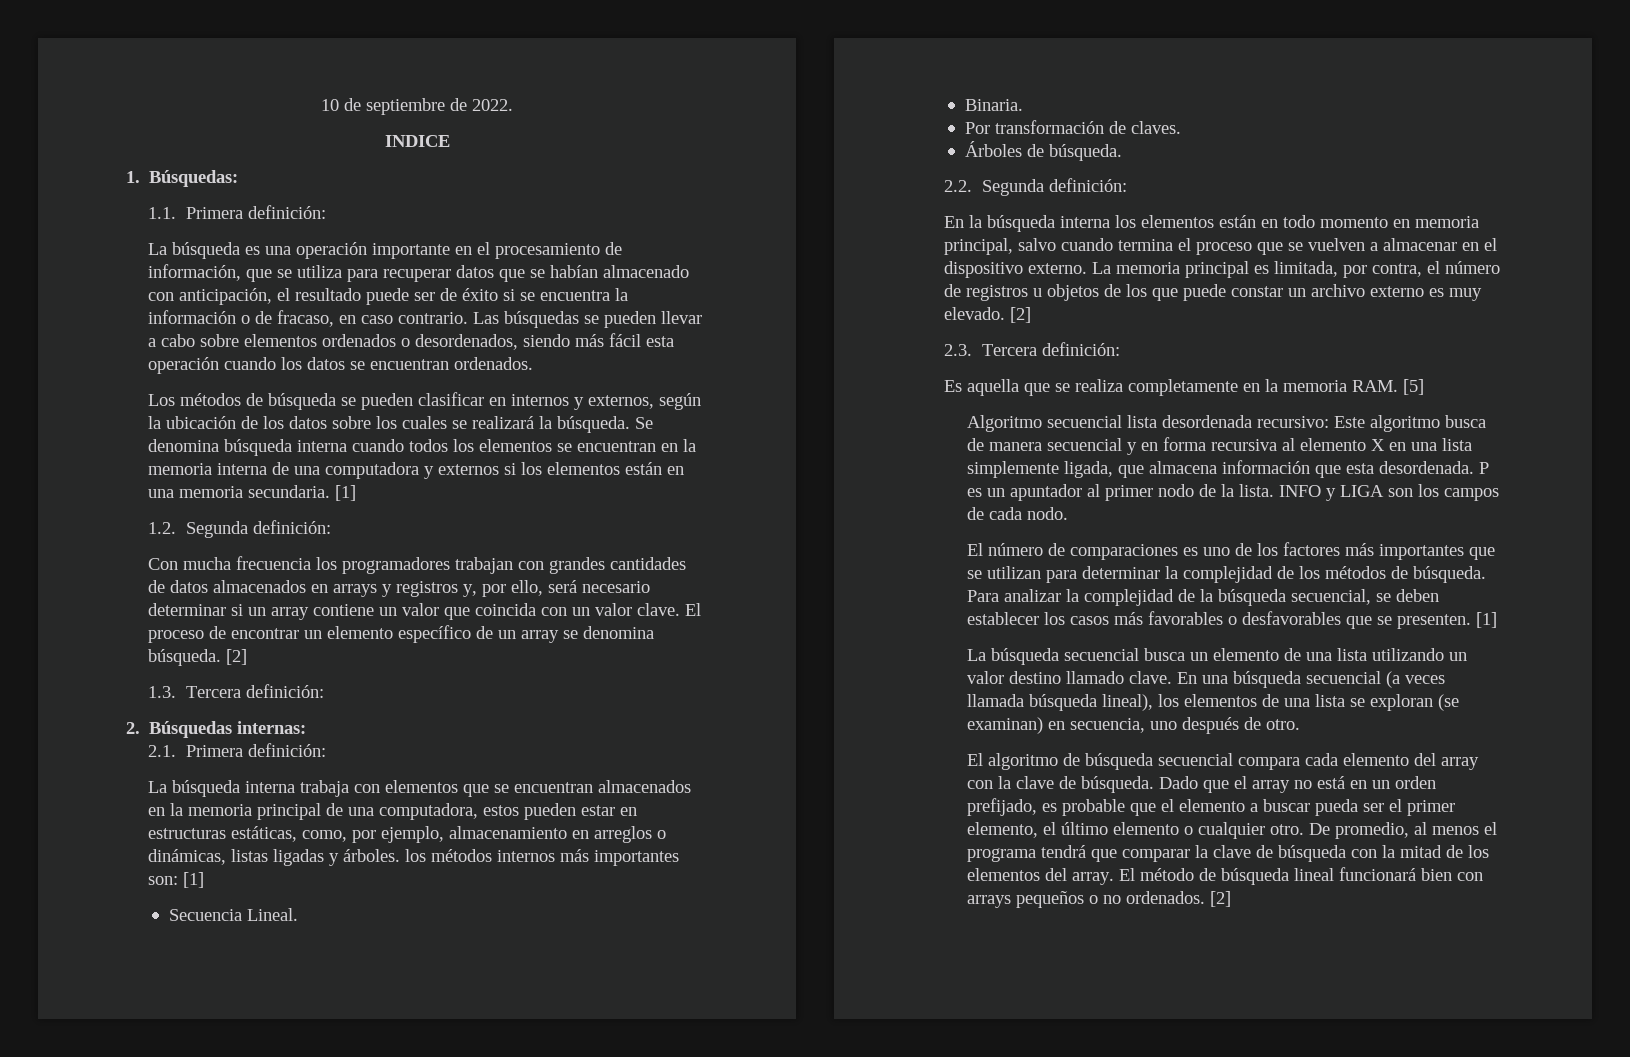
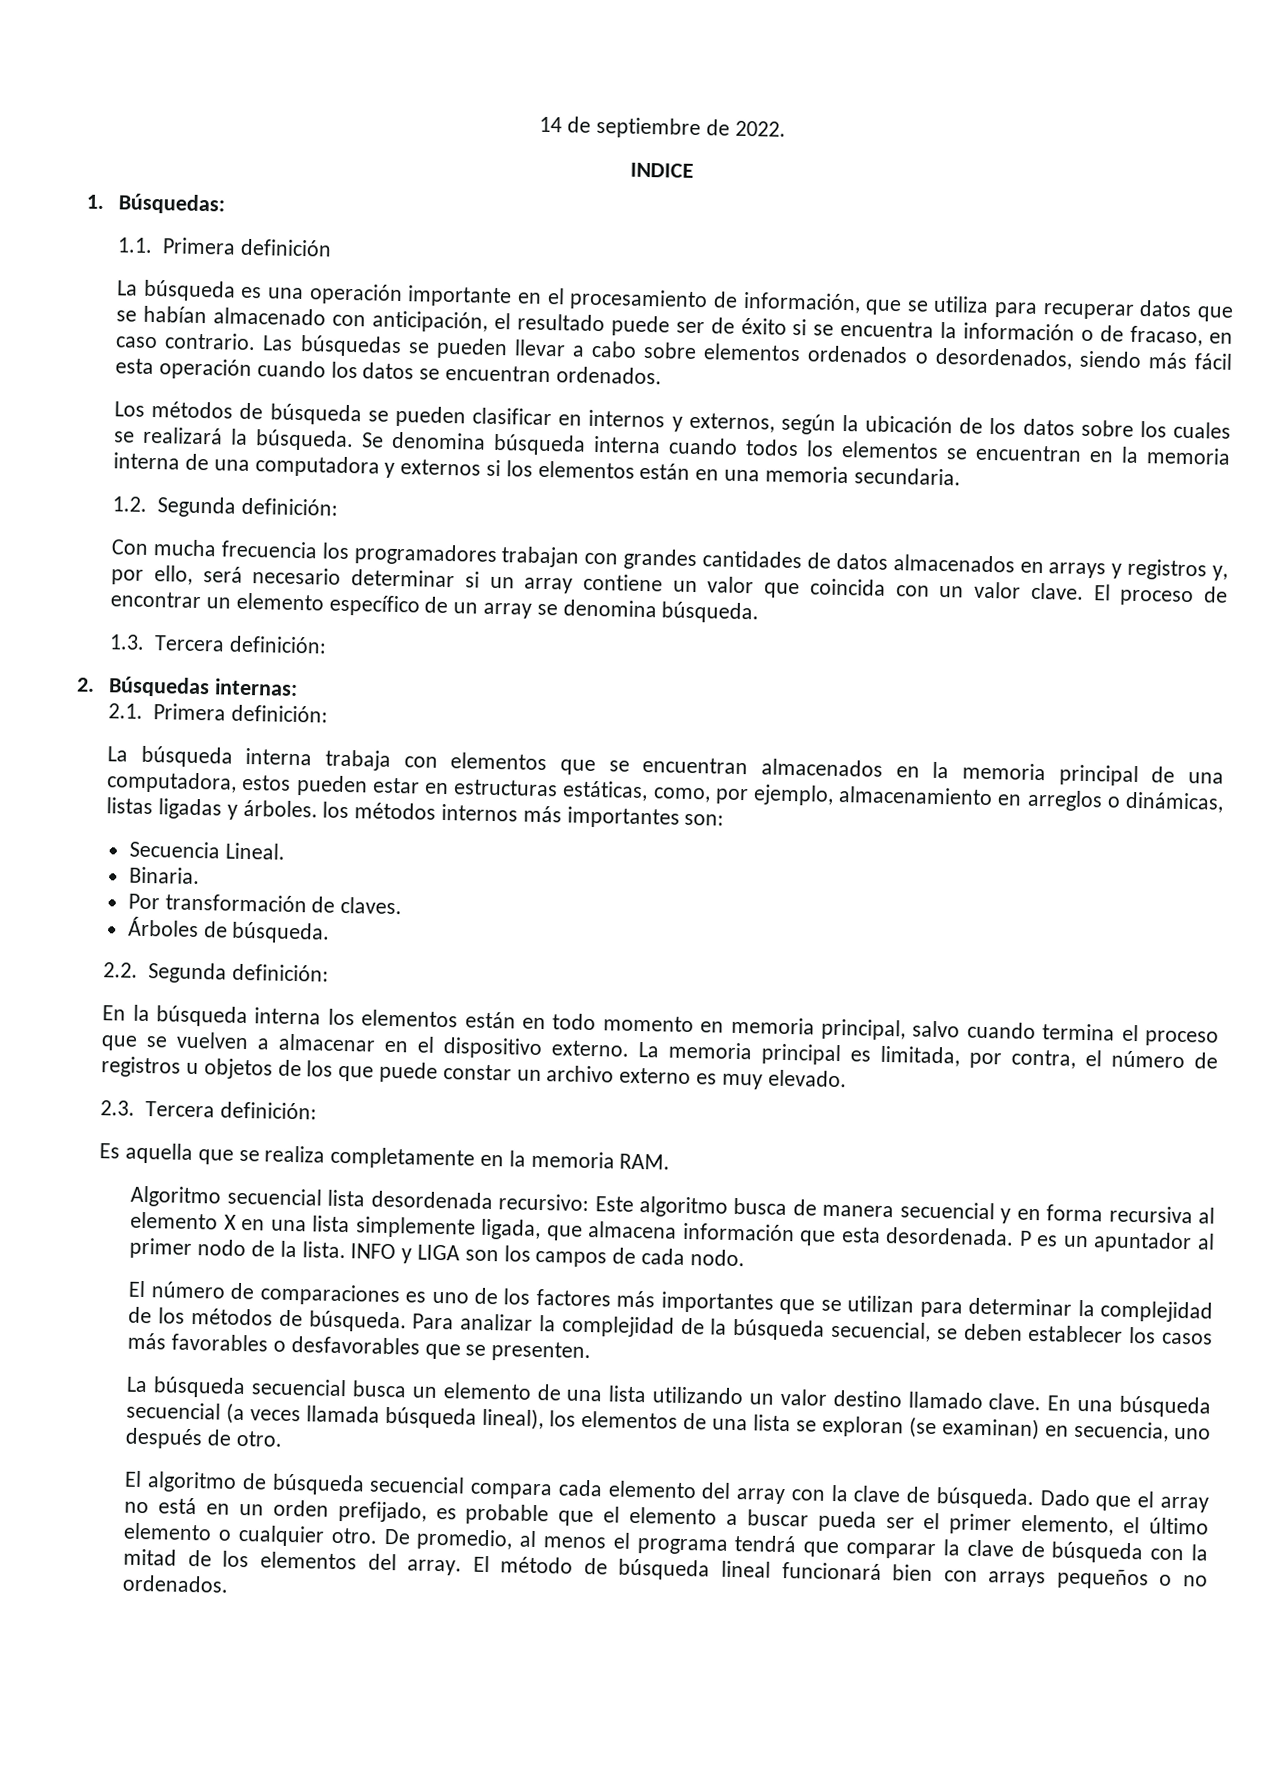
- 10 de septiembre de 2022.
+ 14 de septiembre de 2022.
- 1.1. Primera definición:
+ 1.1. Primera definición
- Se denomina búsqueda interna cuando todos los elementos se encuentran en la memoria interna de una computadora y externos si los elementos están en una memoria secundaria. [1]
+ Se denomina búsqueda interna cuando todos los elementos se encuentran en la memoria interna de una computadora y externos si los elementos están en una memoria secundaria.
- El proceso de encontrar un elemento específico de un array se denomina búsqueda. [2]
+ El proceso de encontrar un elemento específico de un array se denomina búsqueda.
- La búsqueda interna trabaja con elementos que se encuentran almacenados en la memoria principal de una computadora, estos pueden estar en estructuras estáticas, como, por ejemplo, almacenamiento en arreglos o dinámicas, listas ligadas y árboles. los métodos internos más importantes son: [1]
+ La búsqueda interna trabaja con elementos que se encuentran almacenados en la memoria principal de una computadora, estos pueden estar en estructuras estáticas, como, por ejemplo, almacenamiento en arreglos o dinámicas, listas ligadas y árboles. los métodos internos más importantes son:
- La memoria principal es limitada, por contra, el número de registros u objetos de los que puede constar un archivo externo es muy elevado. [2]
+ La memoria principal es limitada, por contra, el número de registros u objetos de los que puede constar un archivo externo es muy elevado.
- Es aquella que se realiza completamente en la memoria RAM. [5]
+ Es aquella que se realiza completamente en la memoria RAM.
- Para analizar la complejidad de la búsqueda secuencial, se deben establecer los casos más favorables o desfavorables que se presenten. [1]
+ Para analizar la complejidad de la búsqueda secuencial, se deben establecer los casos más favorables o desfavorables que se presenten.
- El método de búsqueda lineal funcionará bien con arrays pequeños o no ordenados. [2]
+ El método de búsqueda lineal funcionará bien con arrays pequeños o no ordenados.

